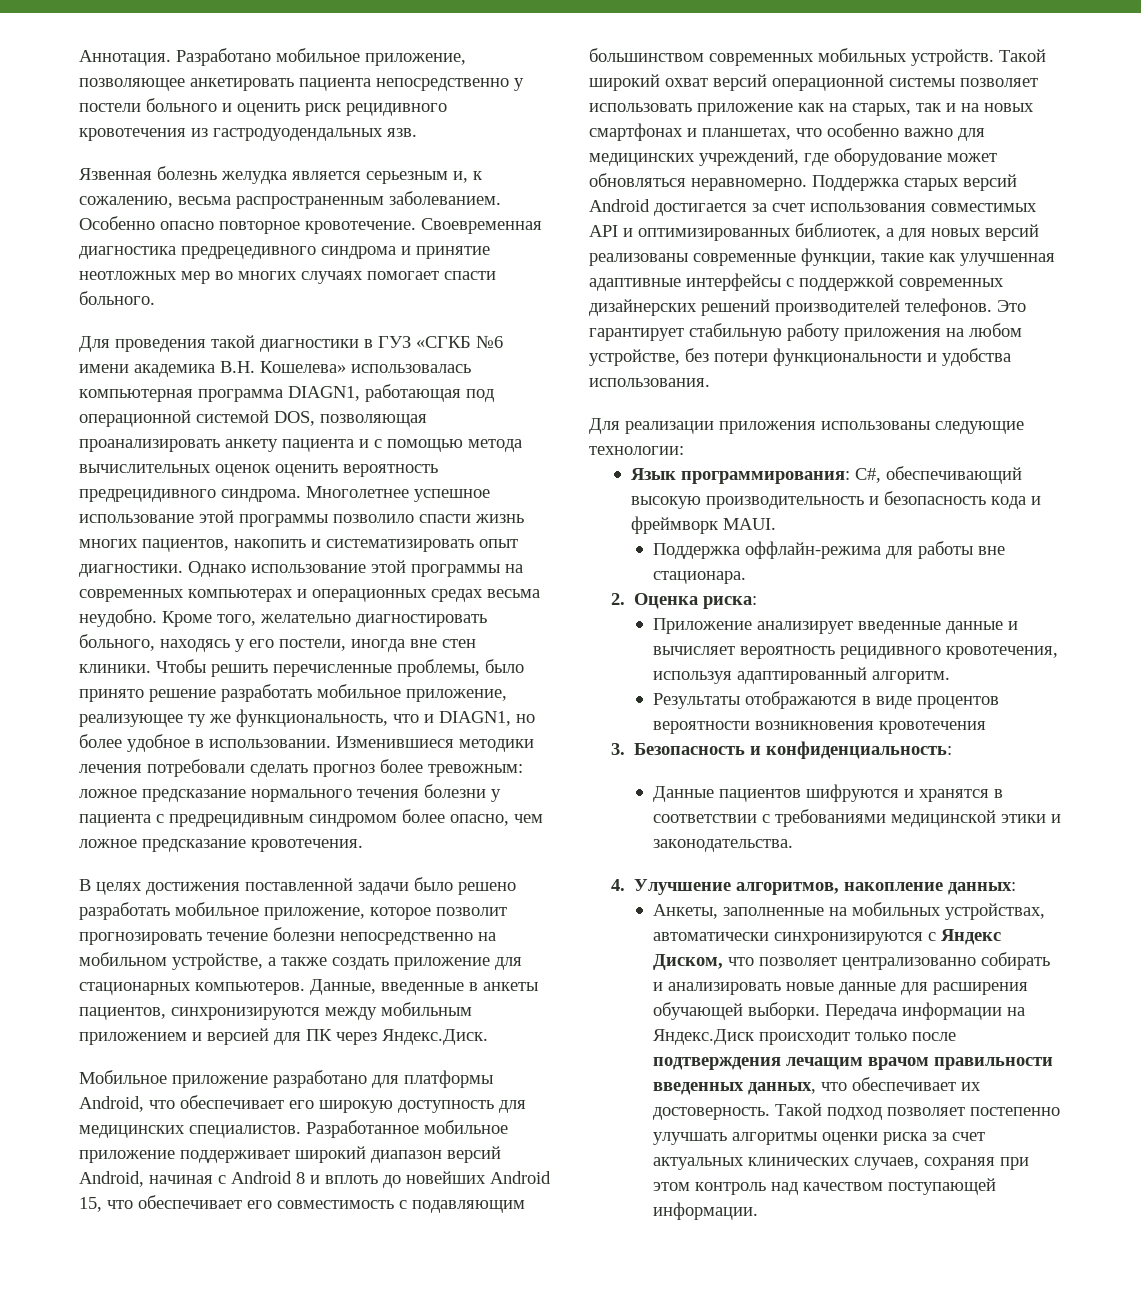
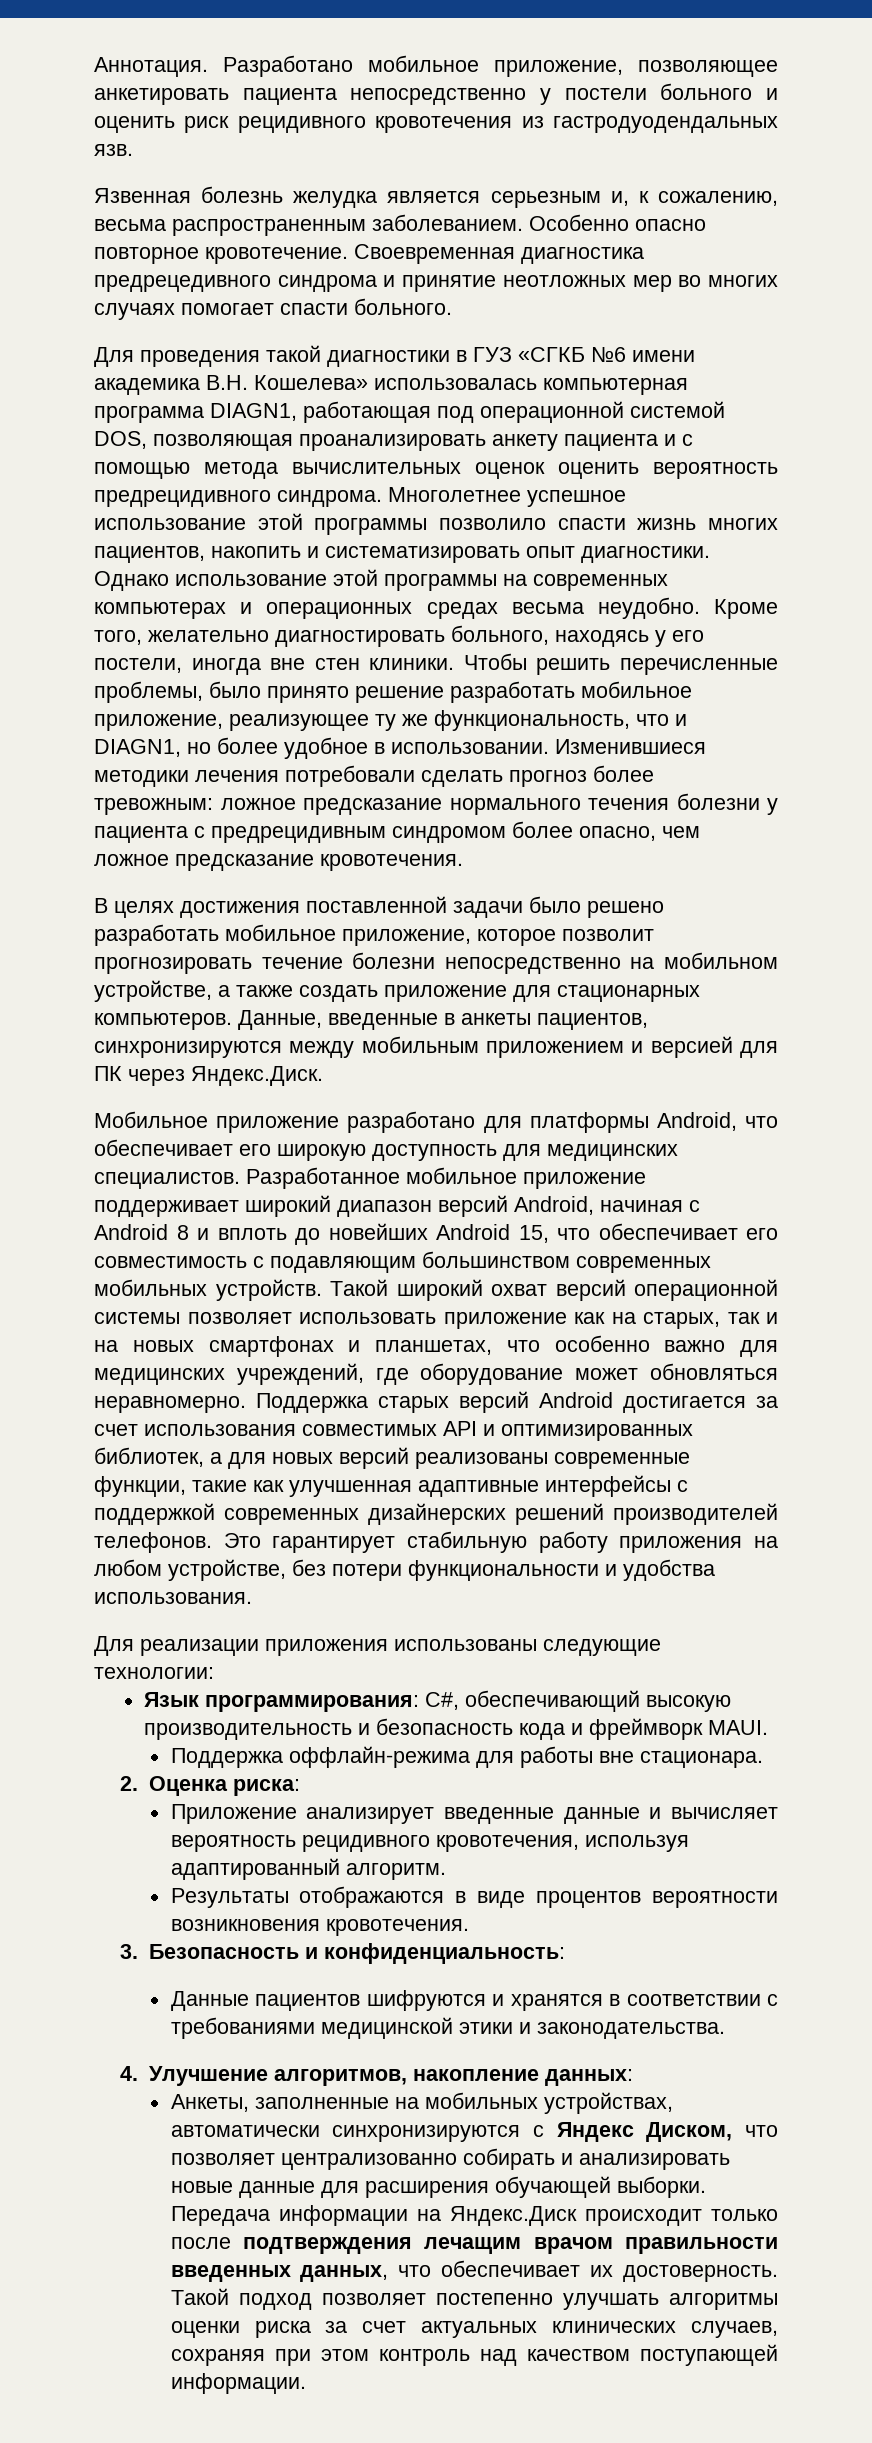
- Результаты отображаются в виде процентов вероятности возникновения кровотечения
+ Результаты отображаются в виде процентов вероятности возникновения кровотечения.

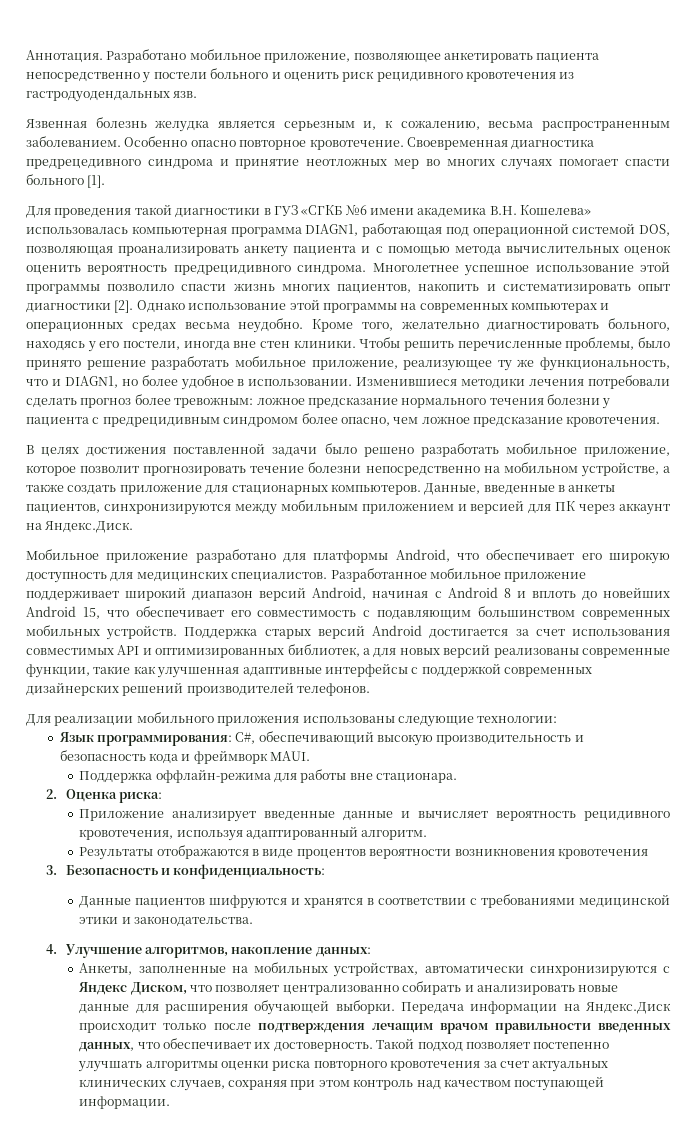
- Своевременная диагностика предрецедивного синдрома и принятие неотложных мер во многих случаях помогает спасти больного.
+ Своевременная диагностика предрецедивного синдрома и принятие неотложных мер во многих случаях помогает спасти больного [1].
- Многолетнее успешное использование этой программы позволило спасти жизнь многих пациентов, накопить и систематизировать опыт диагностики.
+ Многолетнее успешное использование этой программы позволило спасти жизнь многих пациентов, накопить и систематизировать опыт диагностики [2].
- Данные, введенные в анкеты пациентов, синхронизируются между мобильным приложением и версией для ПК через Яндекс.Диск.
+ Данные, введенные в анкеты пациентов, синхронизируются между мобильным приложением и версией для ПК через аккаунт на Яндекс.Диск.
- Такой широкий охват версий операционной системы позволяет использовать приложение как на старых, так и на новых смартфонах и планшетах, что особенно важно для медицинских учреждений, где оборудование может обновляться неравномерно.
- Это гарантирует стабильную работу приложения на любом устройстве, без потери функциональности и удобства использования.
- Для реализации приложения использованы следующие технологии:
+ Для реализации мобильного приложения использованы следующие технологии:
- Результаты отображаются в виде процентов вероятности возникновения кровотечения.
+ Результаты отображаются в виде процентов вероятности возникновения кровотечения
- Такой подход позволяет постепенно улучшать алгоритмы оценки риска за счет актуальных клинических случаев, сохраняя при этом контроль над качеством поступающей информации.
+ Такой подход позволяет постепенно улучшать алгоритмы оценки риска повторного кровотечения за счет актуальных клинических случаев, сохраняя при этом контроль над качеством поступающей информации.

